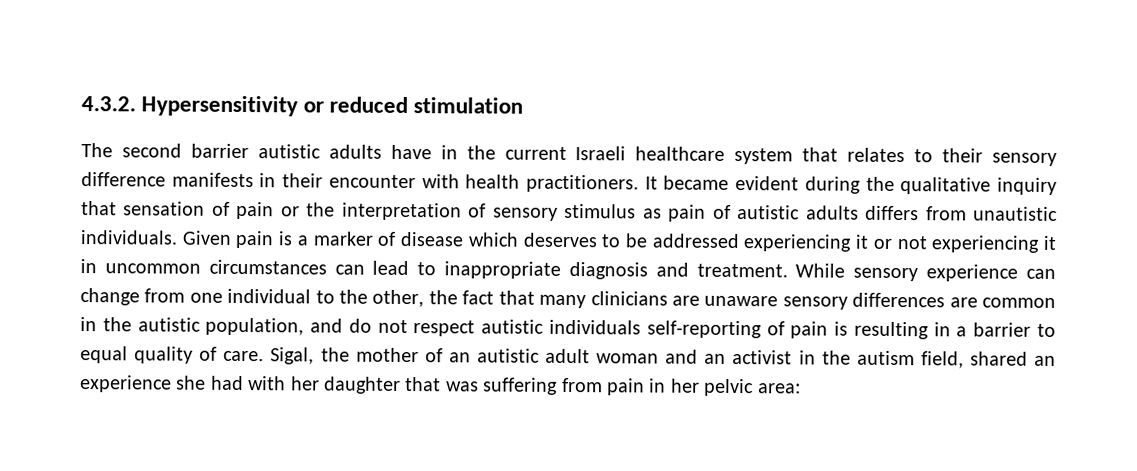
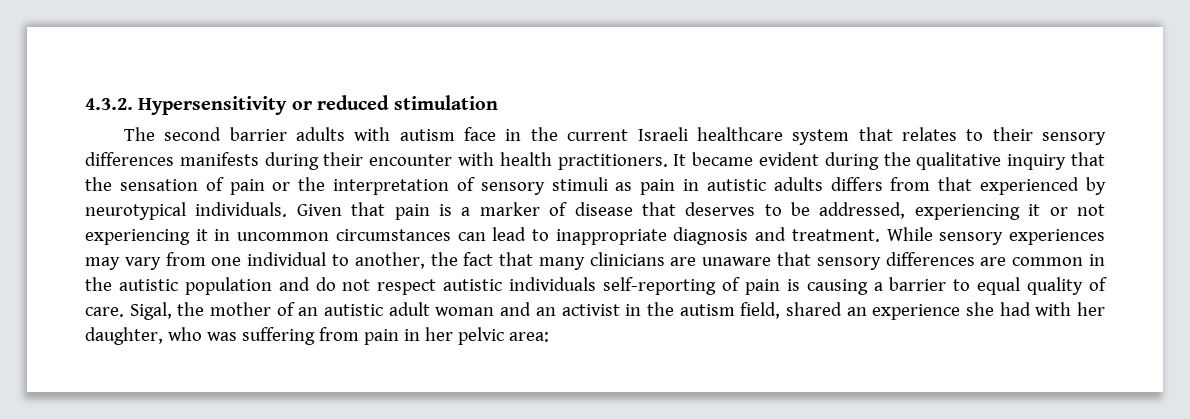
- The second barrier autistic adults have in the current Israeli healthcare system that relates to their sensory difference manifests in their encounter with health practitioners.
+ The second barrier adults with autism face in the current Israeli healthcare system that relates to their sensory differences manifests during their encounter with health practitioners.
- It became evident during the qualitative inquiry that sensation of pain or the interpretation of sensory stimulus as pain of autistic adults differs from unautistic individuals.
+ It became evident during the qualitative inquiry that the sensation of pain or the interpretation of sensory stimuli as pain in autistic adults differs from that experienced by neurotypical individuals.
- Given pain is a marker of disease which deserves to be addressed experiencing it or not experiencing it in uncommon circumstances can lead to inappropriate diagnosis and treatment.
+ Given that pain is a marker of disease that deserves to be addressed, experiencing it or not experiencing it in uncommon circumstances can lead to inappropriate diagnosis and treatment.
- While sensory experience can change from one individual to the other, the fact that many clinicians are unaware sensory differences are common in the autistic population, and do not respect autistic individuals self-reporting of pain is resulting in a barrier to equal quality of care.
+ While sensory experiences may vary from one individual to another, the fact that many clinicians are unaware that sensory differences are common in the autistic population and do not respect autistic individuals self-reporting of pain is causing a barrier to equal quality of care.
- Sigal, the mother of an autistic adult woman and an activist in the autism field, shared an experience she had with her daughter that was suffering from pain in her pelvic area:
+ Sigal, the mother of an autistic adult woman and an activist in the autism field, shared an experience she had with her daughter, who was suffering from pain in her pelvic area:

